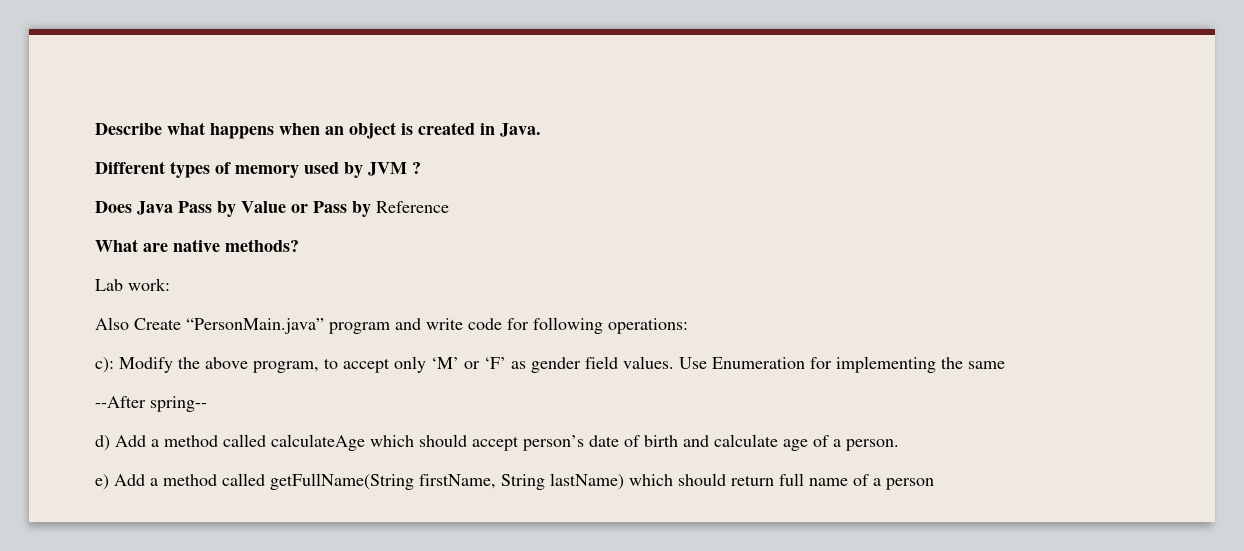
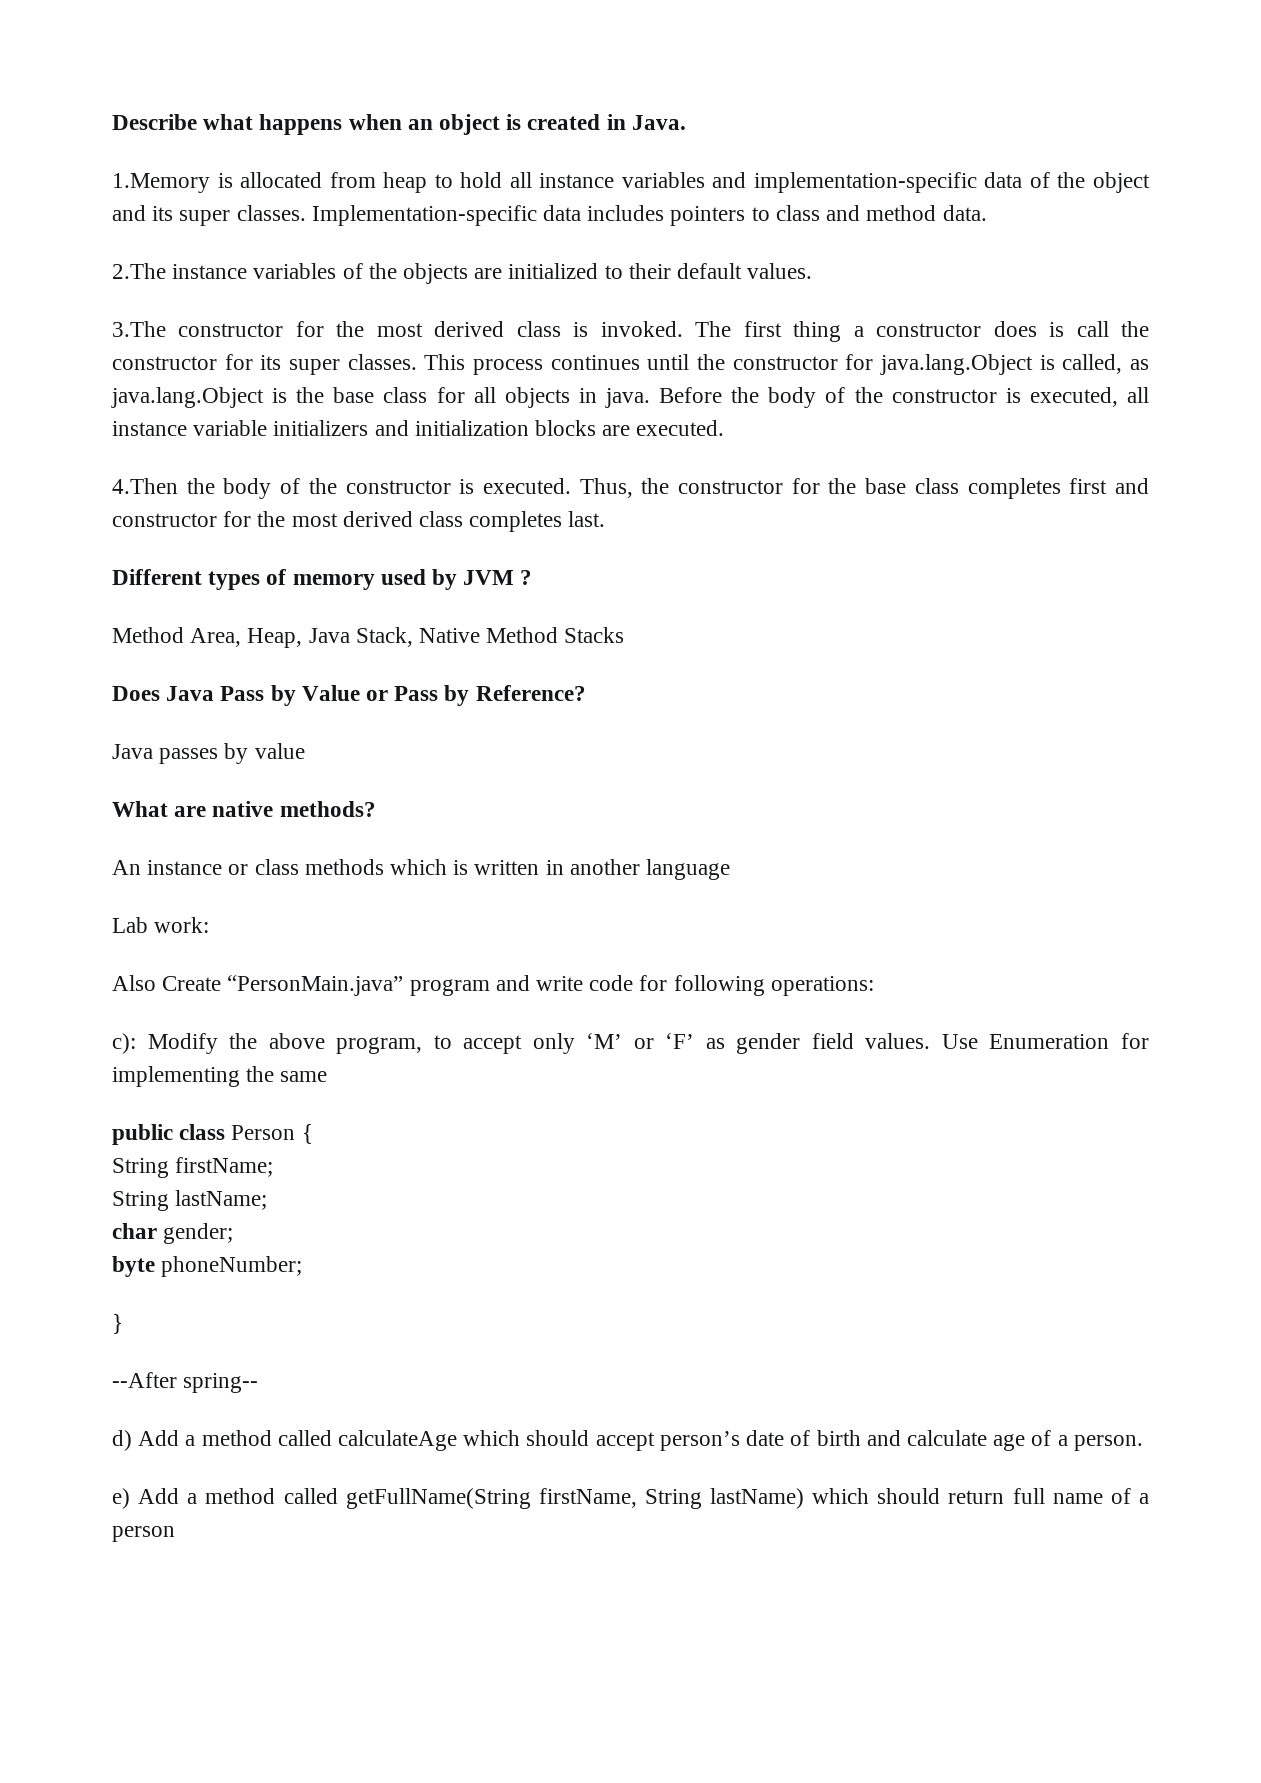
+ 1.Memory is allocated from heap to hold all instance variables and implementation-specific data of the object and its super classes. Implementation-specific data includes pointers to class and method data.
+ 2.The instance variables of the objects are initialized to their default values.
+ 3.The constructor for the most derived class is invoked. The first thing a constructor does is call the constructor for its super classes. This process continues until the constructor for java.lang.Object is called, as java.lang.Object is the base class for all objects in java. Before the body of the constructor is executed, all instance variable initializers and initialization blocks are executed.
+ 4.Then the body of the constructor is executed. Thus, the constructor for the base class completes first and constructor for the most derived class completes last.
+ Method Area, Heap, Java Stack, Native Method Stacks
- Does Java Pass by Value or Pass by Reference
+ Does Java Pass by Value or Pass by Reference?
+ Java passes by value
+ An instance or class methods which is written in another language
+ public class Person {
+ String firstName;
+ String lastName;
+ char gender;
+ byte phoneNumber;
+ }

